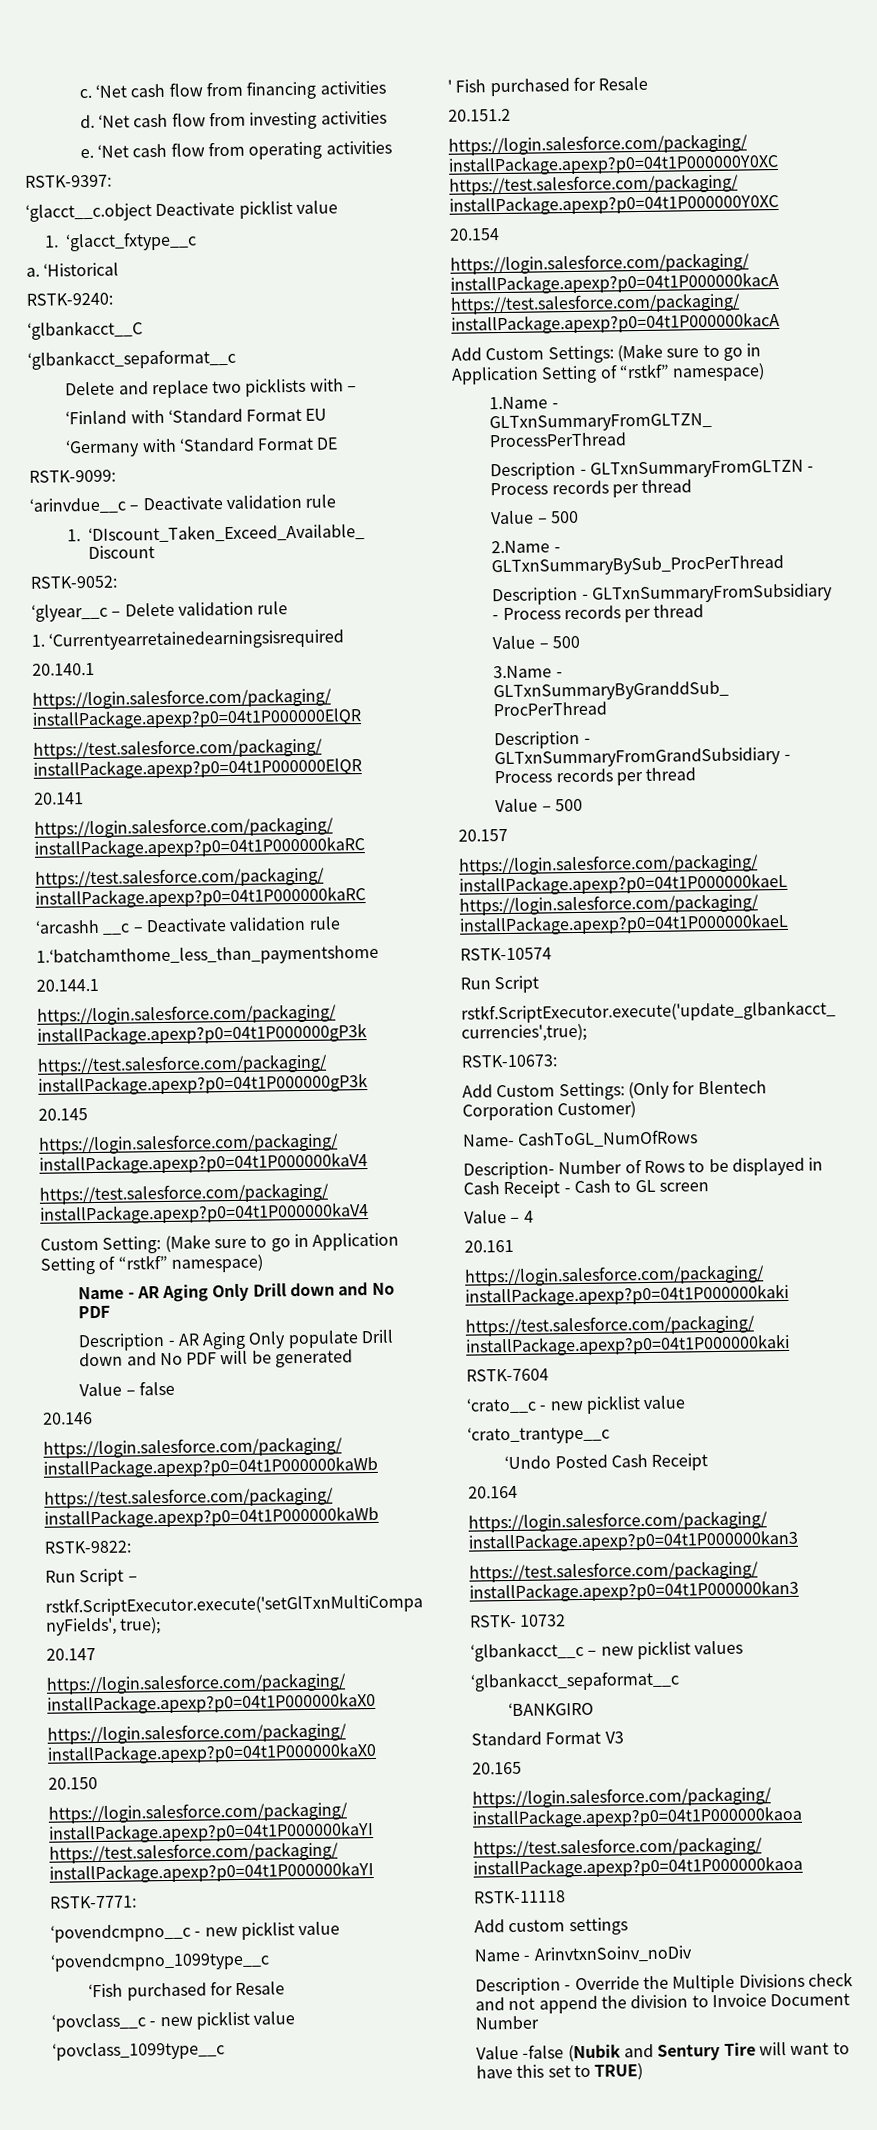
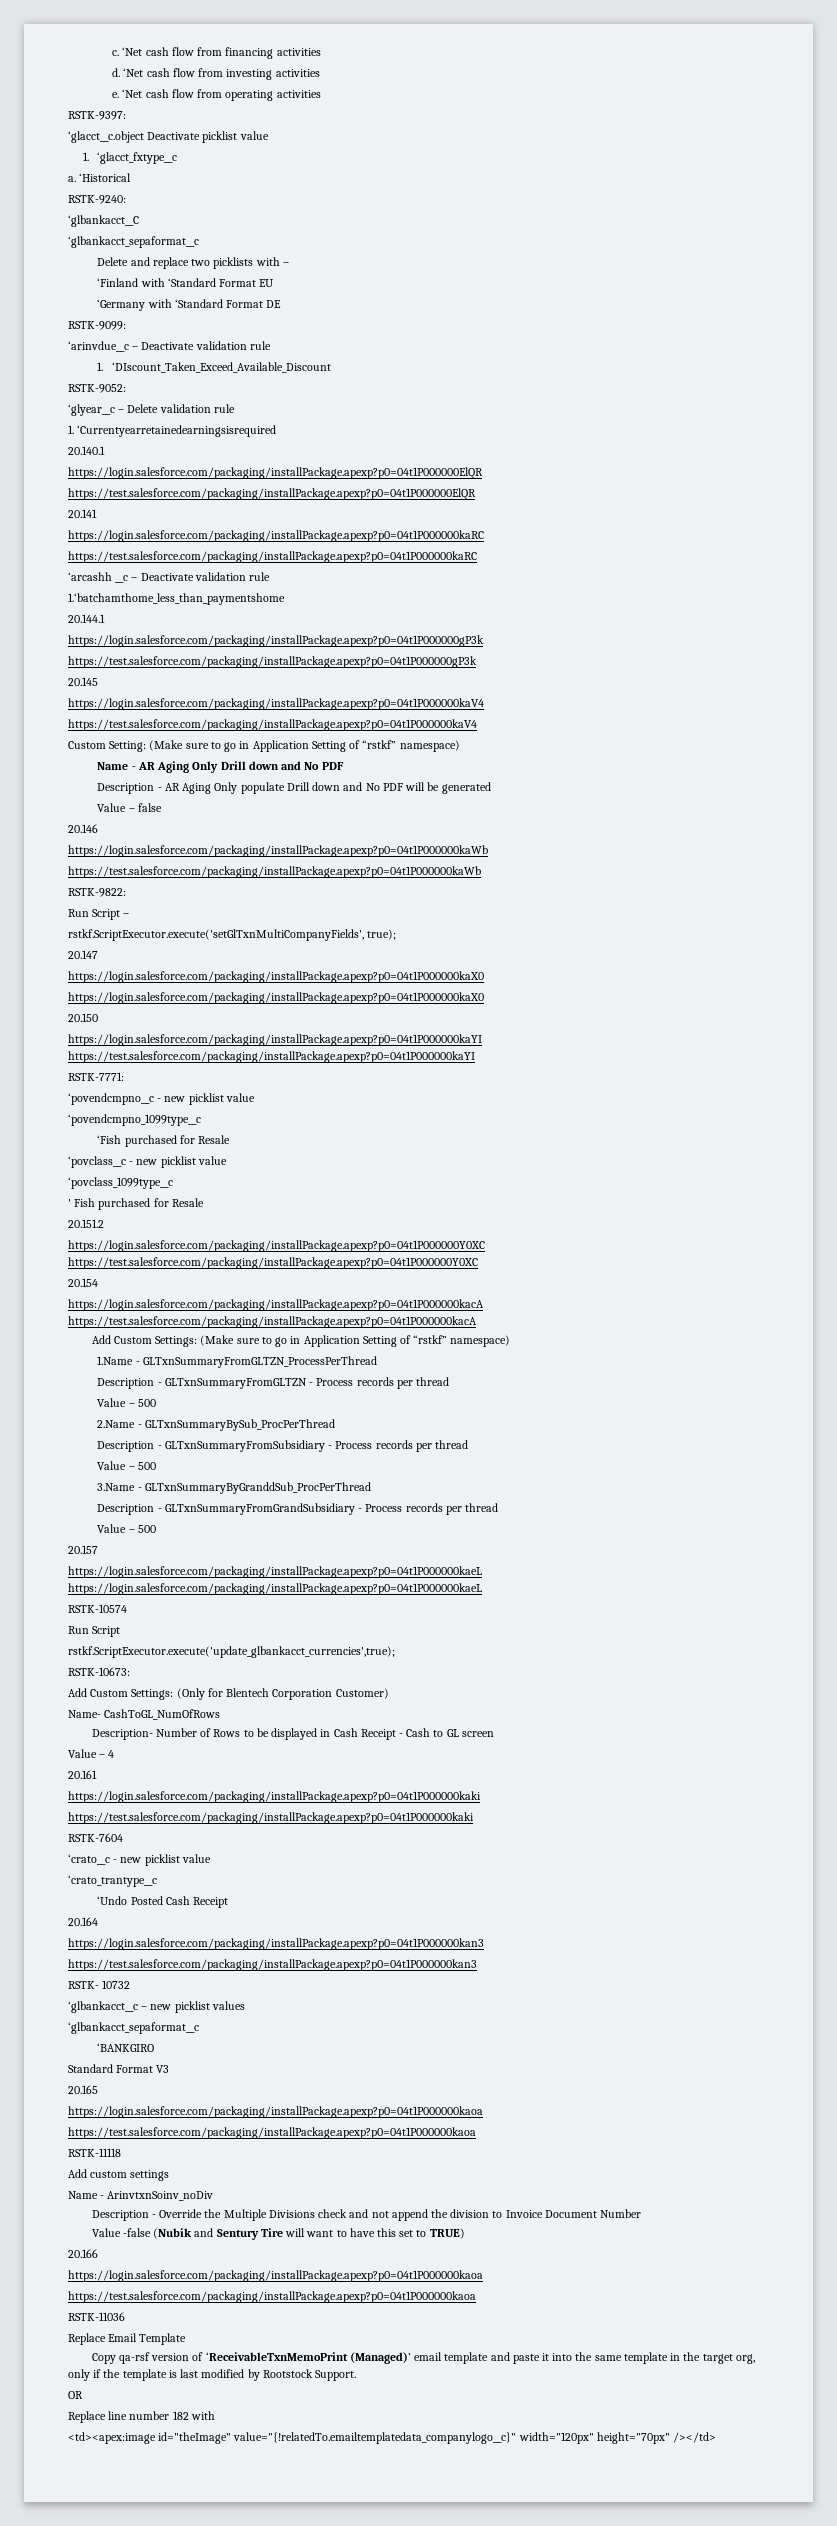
+ 20.166
+ https://login.salesforce.com/packaging/installPackage.apexp?p0=04t1P000000kaoa
+ https://test.salesforce.com/packaging/installPackage.apexp?p0=04t1P000000kaoa
+ RSTK-11036
+ Replace Email Template
+ Copy qa-rsf version of ‘ReceivableTxnMemoPrint (Managed)’ email template and paste it into the same template in the target org, only if the template is last modified by Rootstock Support.
+ OR
+ Replace line number 182 with
+ <td><apex:image id="theImage" value="{!relatedTo.emailtemplatedata_companylogo__c}" width="120px" height="70px" /></td>

